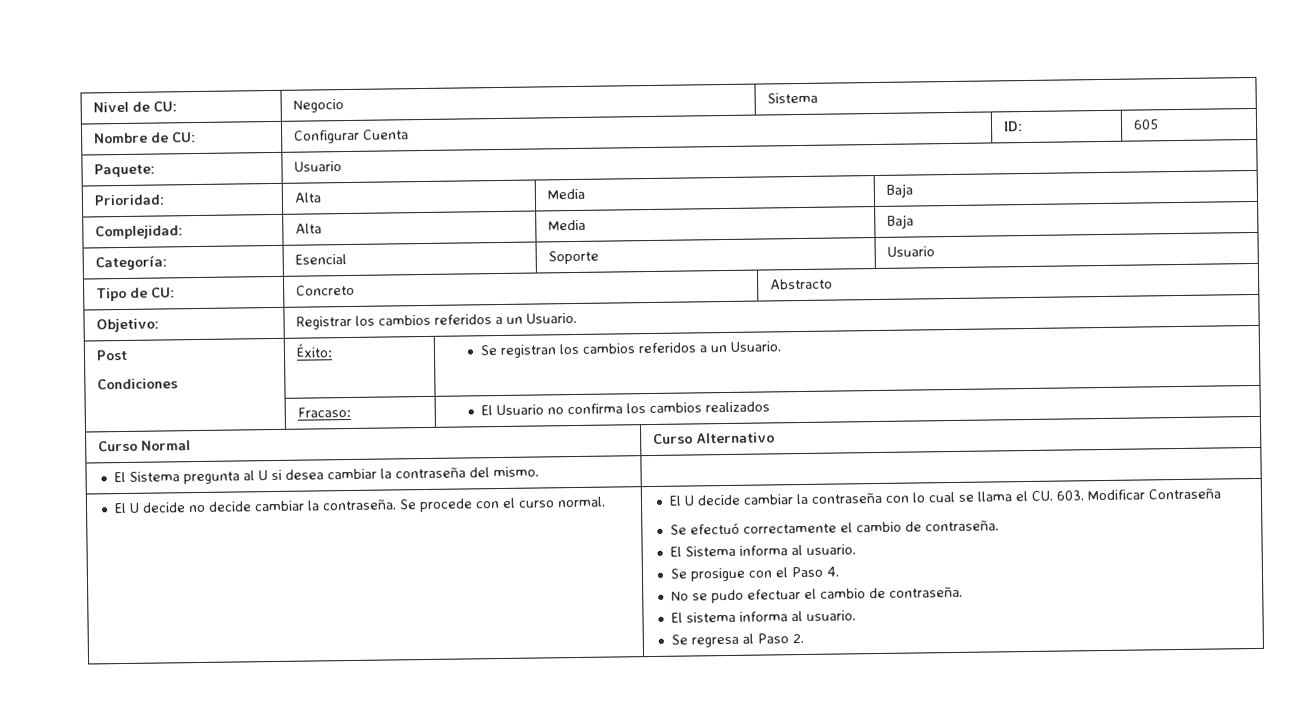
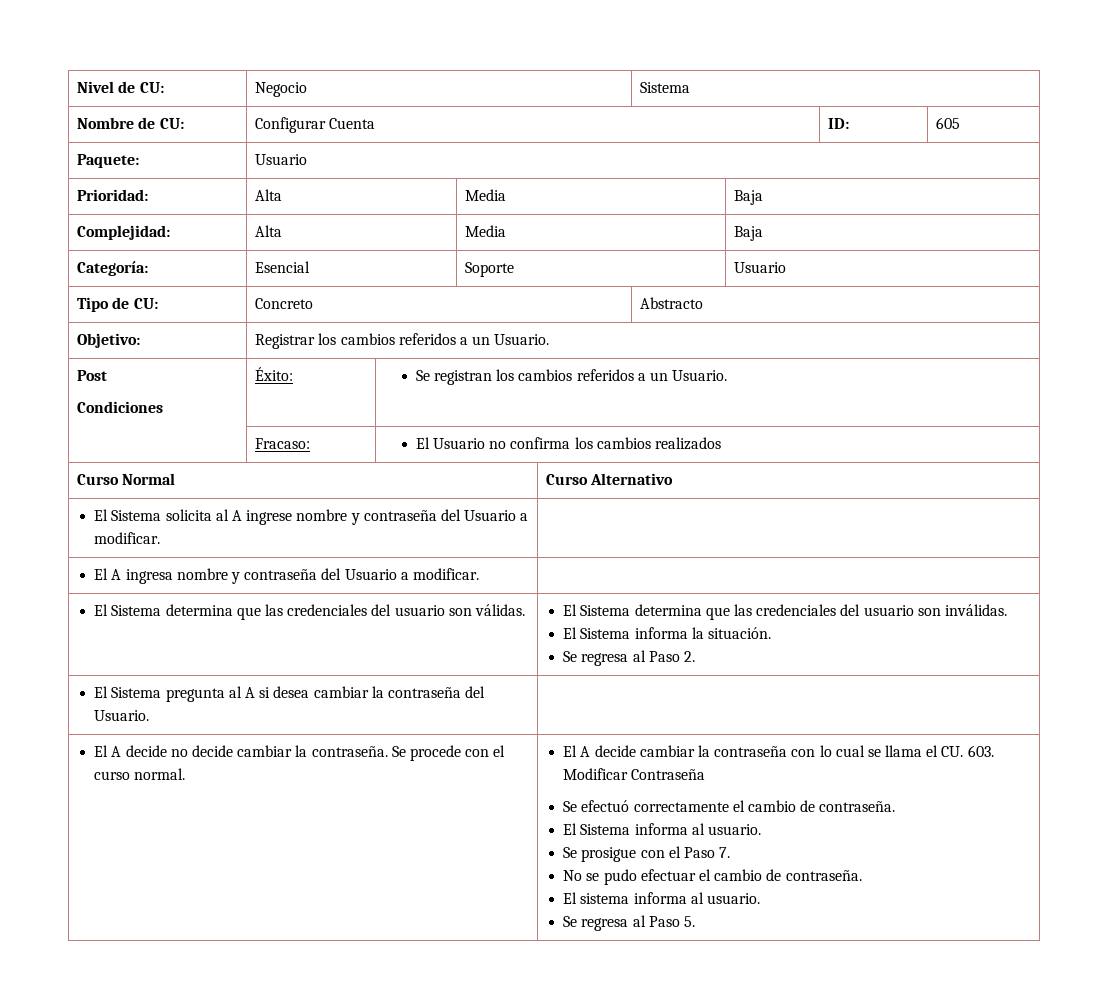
+ El Sistema solicita al A ingrese nombre y contraseña del Usuario a modificar. |
+ El A ingresa nombre y contraseña del Usuario a modificar. |
+ El Sistema determina que las credenciales del usuario son válidas. | El Sistema determina que las credenciales del usuario son inválidas.
+ El Sistema informa la situación.
+ Se regresa al Paso 2.
- El Sistema pregunta al U si desea cambiar la contraseña del mismo. |
- El U decide no decide cambiar la contraseña.
+ El Sistema pregunta al A si desea cambiar la contraseña del Usuario. |
+ El A decide no decide cambiar la contraseña.
- El U decide cambiar la contraseña con lo cual se llama el CU. 603. Modificar Contraseña
+ El A decide cambiar la contraseña con lo cual se llama el CU. 603. Modificar Contraseña
- Se prosigue con el Paso 4.
+ Se prosigue con el Paso 7.
- Se regresa al Paso 2.
+ Se regresa al Paso 5.

